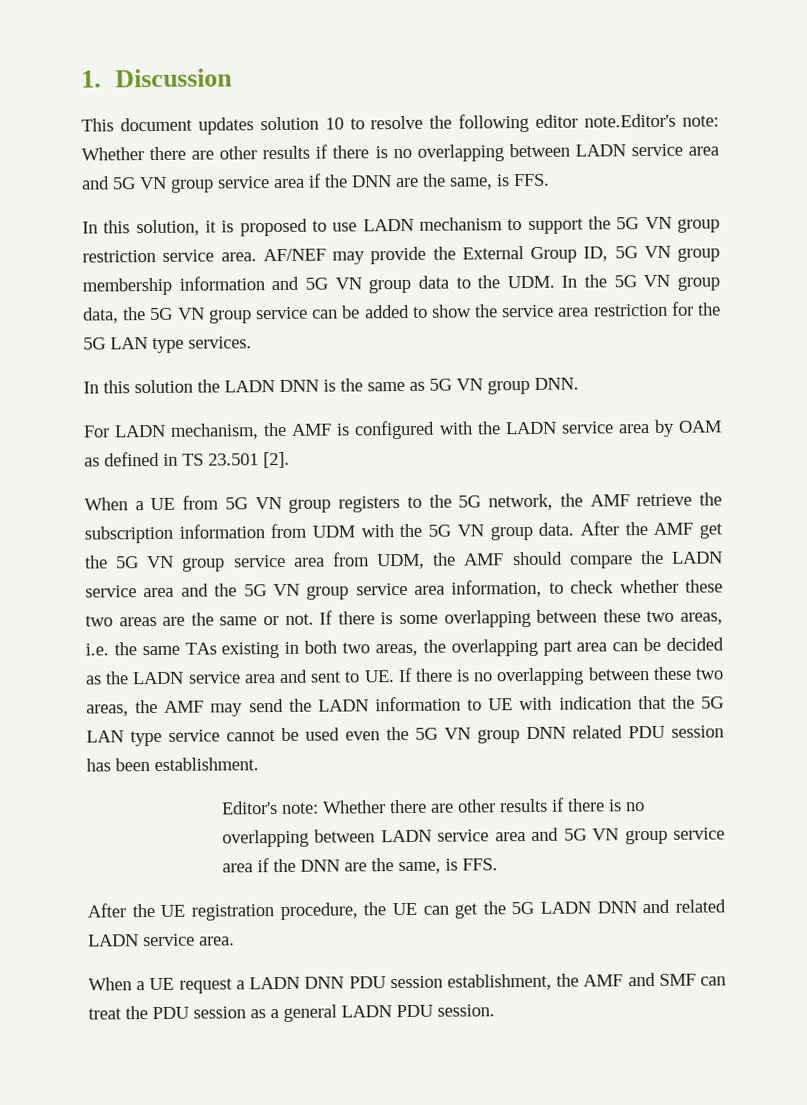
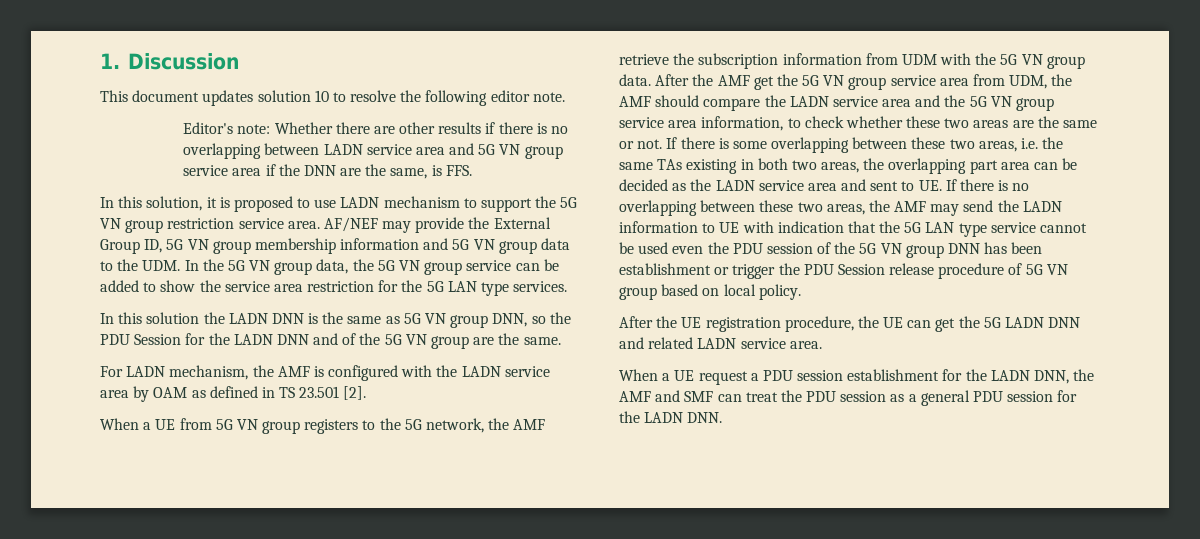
- This document updates solution 10 to resolve the following editor note.Editor's note: Whether there are other results if there is no overlapping between LADN service area and 5G VN group service area if the DNN are the same, is FFS.
+ This document updates solution 10 to resolve the following editor note.
+ Editor's note: Whether there are other results if there is no overlapping between LADN service area and 5G VN group service area if the DNN are the same, is FFS.
- In this solution the LADN DNN is the same as 5G VN group DNN.
+ In this solution the LADN DNN is the same as 5G VN group DNN, so the PDU Session for the LADN DNN and of the 5G VN group are the same.
- If there is some overlapping between these two areas, i.e. the same TAs existing in both two areas, the overlapping part area can be decided as the LADN service area and sent to UE. If there is no overlapping between these two areas, the AMF may send the LADN information to UE with indication that the 5G LAN type service cannot be used even the 5G VN group DNN related PDU session has been establishment.
- Editor's note: Whether there are other results if there is no overlapping between LADN service area and 5G VN group service area if the DNN are the same, is FFS.
+ If there is some overlapping between these two areas, i.e. the same TAs existing in both two areas, the overlapping part area can be decided as the LADN service area and sent to UE. If there is no overlapping between these two areas, the AMF may send the LADN information to UE with indication that the 5G LAN type service cannot be used even the PDU session of the 5G VN group DNN has been establishment or trigger the PDU Session release procedure of 5G VN group based on local policy.
- When a UE request a LADN DNN PDU session establishment, the AMF and SMF can treat the PDU session as a general LADN PDU session.
+ When a UE request a PDU session establishment for the LADN DNN, the AMF and SMF can treat the PDU session as a general PDU session for the LADN DNN.

